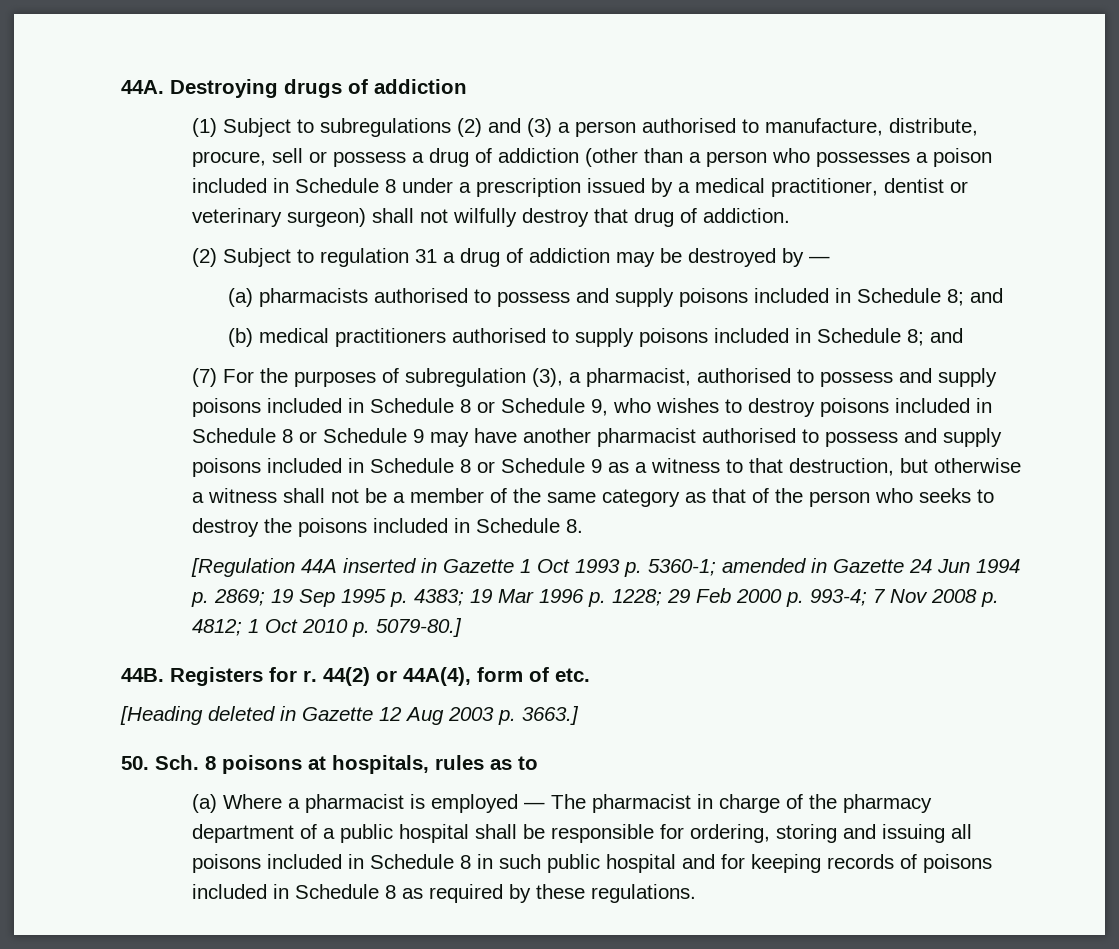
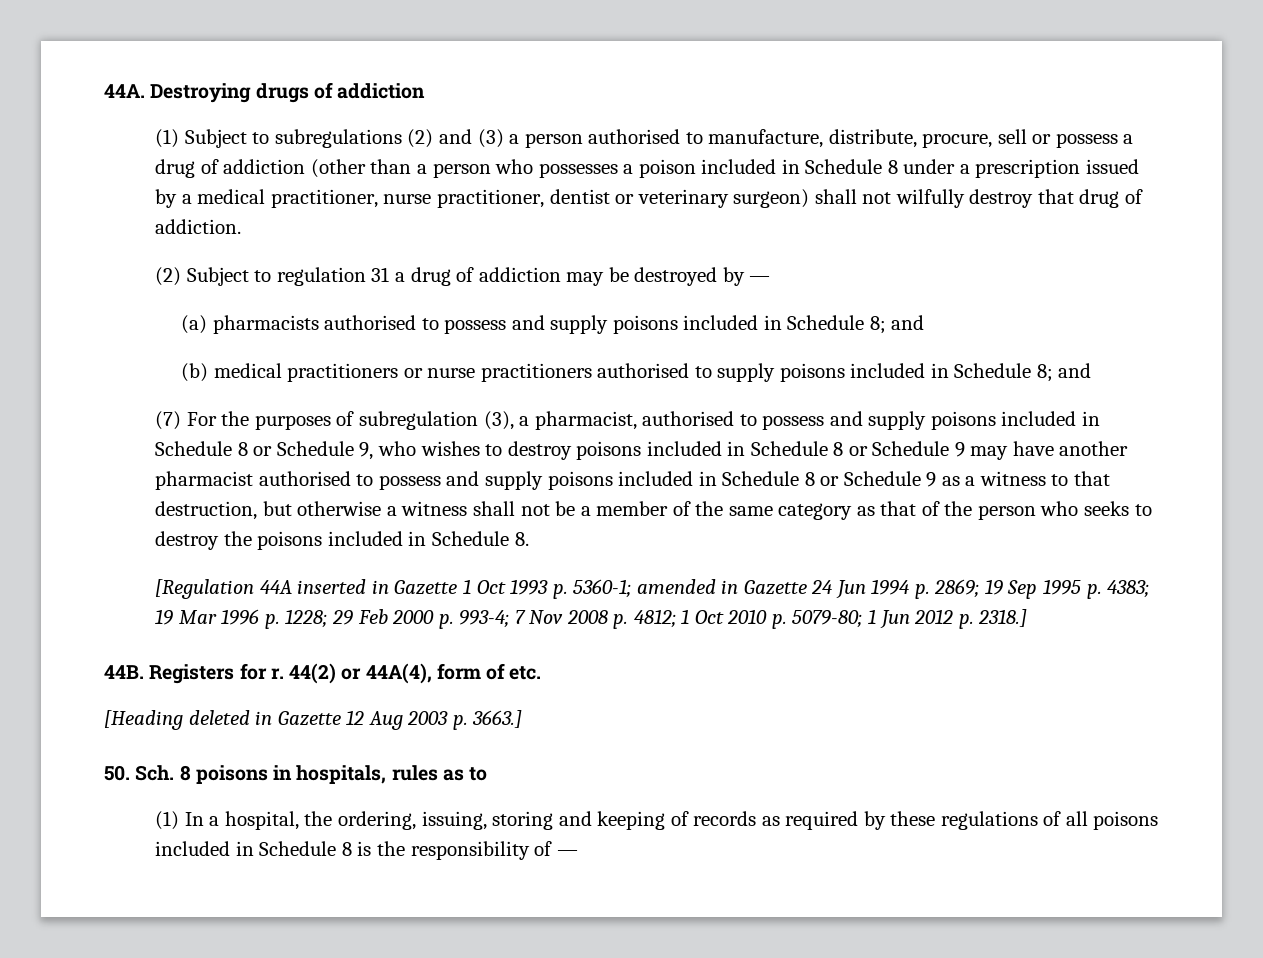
- (1) Subject to subregulations (2) and (3) a person authorised to manufacture, distribute, procure, sell or possess a drug of addiction (other than a person who possesses a poison included in Schedule 8 under a prescription issued by a medical practitioner, dentist or veterinary surgeon) shall not wilfully destroy that drug of addiction.
+ (1) Subject to subregulations (2) and (3) a person authorised to manufacture, distribute, procure, sell or possess a drug of addiction (other than a person who possesses a poison included in Schedule 8 under a prescription issued by a medical practitioner, nurse practitioner, dentist or veterinary surgeon) shall not wilfully destroy that drug of addiction.
- (b) medical practitioners authorised to supply poisons included in Schedule 8; and
+ (b) medical practitioners or nurse practitioners authorised to supply poisons included in Schedule 8; and
- [Regulation 44A inserted in Gazette 1 Oct 1993 p. 5360-1; amended in Gazette 24 Jun 1994 p. 2869; 19 Sep 1995 p. 4383; 19 Mar 1996 p. 1228; 29 Feb 2000 p. 993-4; 7 Nov 2008 p. 4812; 1 Oct 2010 p. 5079-80.]
+ [Regulation 44A inserted in Gazette 1 Oct 1993 p. 5360-1; amended in Gazette 24 Jun 1994 p. 2869; 19 Sep 1995 p. 4383; 19 Mar 1996 p. 1228; 29 Feb 2000 p. 993-4; 7 Nov 2008 p. 4812; 1 Oct 2010 p. 5079-80; 1 Jun 2012 p. 2318.]
- 50. Sch. 8 poisons at hospitals, rules as to
+ 50. Sch. 8 poisons in hospitals, rules as to
- (a) Where a pharmacist is employed — The pharmacist in charge of the pharmacy department of a public hospital shall be responsible for ordering, storing and issuing all poisons included in Schedule 8 in such public hospital and for keeping records of poisons included in Schedule 8 as required by these regulations.
+ (1) In a hospital, the ordering, issuing, storing and keeping of records as required by these regulations of all poisons included in Schedule 8 is the responsibility of —

